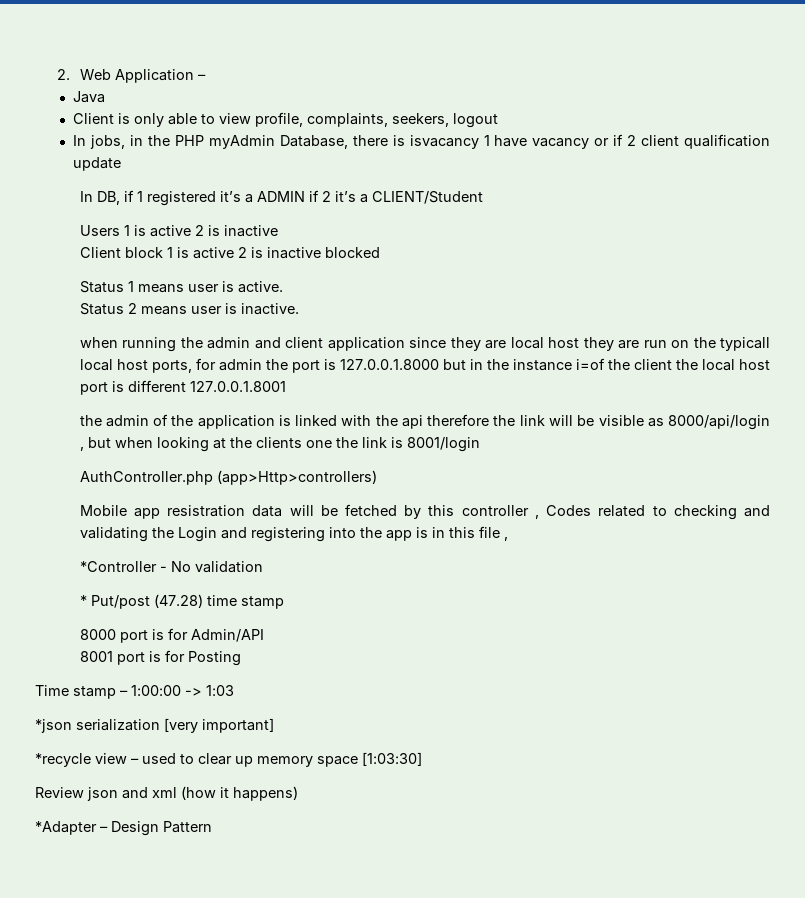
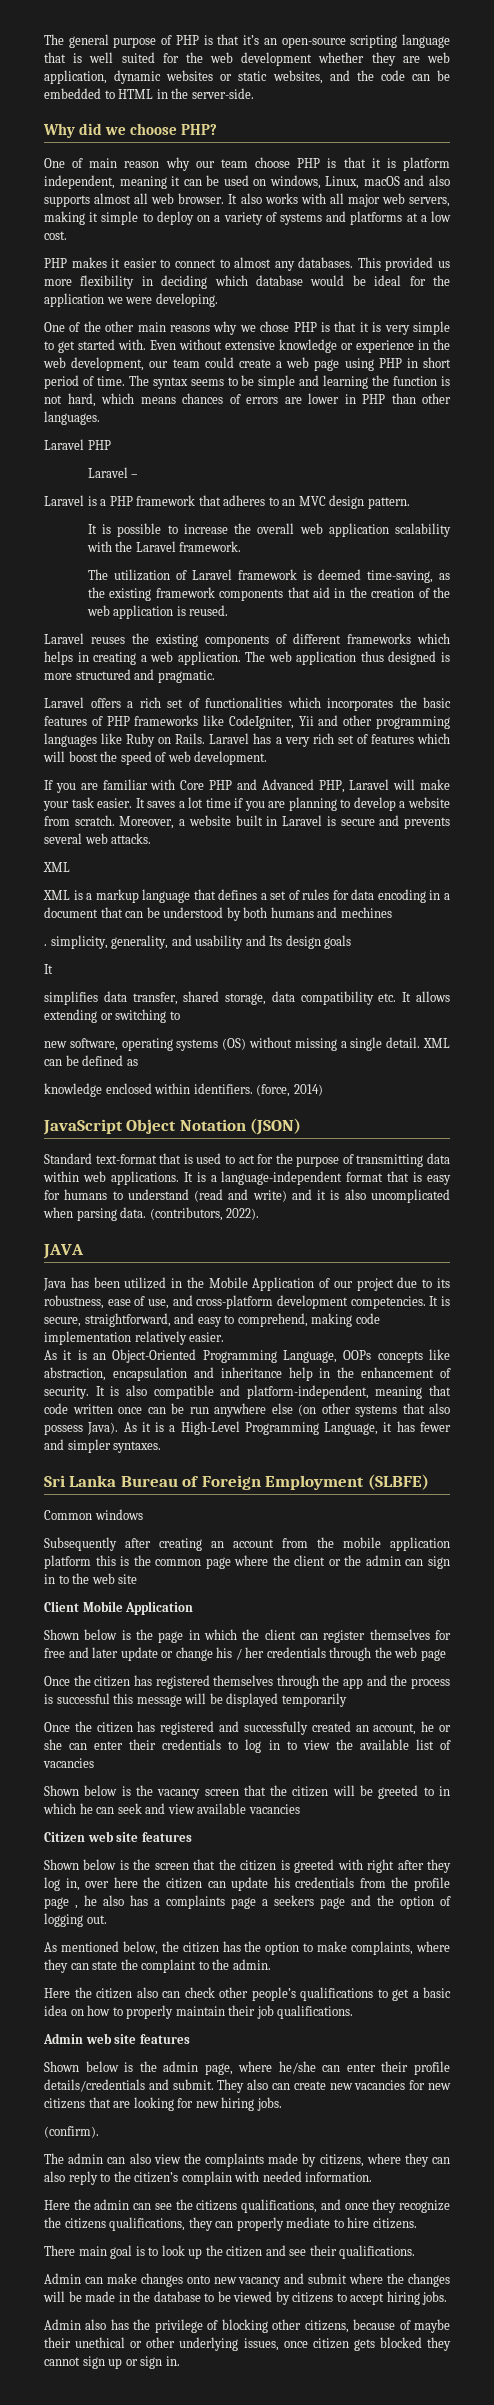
- 2. Web Application –
- Java
- Client is only able to view profile, complaints, seekers, logout
- In jobs, in the PHP myAdmin Database, there is isvacancy 1 have vacancy or if 2 client qualification update
- In DB, if 1 registered it’s a ADMIN if 2 it’s a CLIENT/Student
- Users 1 is active 2 is inactive
- Client block 1 is active 2 is inactive blocked
- Status 1 means user is active.
- Status 2 means user is inactive.
- when running the admin and client application since they are local host they are run on the typicall local host ports, for admin the port is 127.0.0.1.8000 but in the instance i=of the client the local host port is different 127.0.0.1.8001
- the admin of the application is linked with the api therefore the link will be visible as 8000/api/login , but when looking at the clients one the link is 8001/login
- AuthController.php (app>Http>controllers)
- Mobile app resistration data will be fetched by this controller , Codes related to checking and validating the Login and registering into the app is in this file ,
- *Controller - No validation
- * Put/post (47.28) time stamp
- 8000 port is for Admin/API
- 8001 port is for Posting
- Time stamp – 1:00:00 -> 1:03
- *json serialization [very important]
- *recycle view – used to clear up memory space [1:03:30]
- Review json and xml (how it happens)
- *Adapter – Design Pattern
+ The general purpose of PHP is that it’s an open-source scripting language that is well suited for the web development whether they are web application, dynamic websites or static websites, and the code can be embedded to HTML in the server-side.
+ Why did we choose PHP?
+ One of main reason why our team choose PHP is that it is platform independent, meaning it can be used on windows, Linux, macOS and also supports almost all web browser. It also works with all major web servers, making it simple to deploy on a variety of systems and platforms at a low cost.
+ PHP makes it easier to connect to almost any databases. This provided us more flexibility in deciding which database would be ideal for the application we were developing.
+ One of the other main reasons why we chose PHP is that it is very simple to get started with. Even without extensive knowledge or experience in the web development, our team could create a web page using PHP in short period of time. The syntax seems to be simple and learning the function is not hard, which means chances of errors are lower in PHP than other languages.
+ Laravel PHP
+ Laravel –
+ Laravel is a PHP framework that adheres to an MVC design pattern.
+ It is possible to increase the overall web application scalability with the Laravel framework.
+ The utilization of Laravel framework is deemed time-saving, as the existing framework components that aid in the creation of the web application is reused.
+ Laravel reuses the existing components of different frameworks which helps in creating a web application. The web application thus designed is more structured and pragmatic.
+ Laravel offers a rich set of functionalities which incorporates the basic features of PHP frameworks like CodeIgniter, Yii and other programming languages like Ruby on Rails. Laravel has a very rich set of features which will boost the speed of web development.
+ If you are familiar with Core PHP and Advanced PHP, Laravel will make your task easier. It saves a lot time if you are planning to develop a website from scratch. Moreover, a website built in Laravel is secure and prevents several web attacks.
+ XML
+ XML is a markup language that defines a set of rules for data encoding in a document that can be understood by both humans and mechines
+ . simplicity, generality, and usability and Its design goals
+ It
+ simplifies data transfer, shared storage, data compatibility etc. It allows extending or switching to
+ new software, operating systems (OS) without missing a single detail. XML can be defined as
+ knowledge enclosed within identifiers. (force, 2014)
+ JavaScript Object Notation (JSON)
+ Standard text-format that is used to act for the purpose of transmitting data within web applications. It is a language-independent format that is easy for humans to understand (read and write) and it is also uncomplicated when parsing data. (contributors, 2022).
+ JAVA
+ Java has been utilized in the Mobile Application of our project due to its robustness, ease of use, and cross-platform development competencies. It is secure, straightforward, and easy to comprehend, making code implementation relatively easier.
+ As it is an Object-Oriented Programming Language, OOPs concepts like abstraction, encapsulation and inheritance help in the enhancement of security. It is also compatible and platform-independent, meaning that code written once can be run anywhere else (on other systems that also possess Java). As it is a High-Level Programming Language, it has fewer and simpler syntaxes.
+ Sri Lanka Bureau of Foreign Employment (SLBFE)
+ Common windows
+ Subsequently after creating an account from the mobile application platform this is the common page where the client or the admin can sign in to the web site
+ Client Mobile Application
+ Shown below is the page in which the client can register themselves for free and later update or change his / her credentials through the web page
+ Once the citizen has registered themselves through the app and the process is successful this message will be displayed temporarily
+ Once the citizen has registered and successfully created an account, he or she can enter their credentials to log in to view the available list of vacancies
+ Shown below is the vacancy screen that the citizen will be greeted to in which he can seek and view available vacancies
+ Citizen web site features
+ Shown below is the screen that the citizen is greeted with right after they log in, over here the citizen can update his credentials from the profile page , he also has a complaints page a seekers page and the option of logging out.
+ As mentioned below, the citizen has the option to make complaints, where they can state the complaint to the admin.
+ Here the citizen also can check other people’s qualifications to get a basic idea on how to properly maintain their job qualifications.
+ Admin web site features
+ Shown below is the admin page, where he/she can enter their profile details/credentials and submit. They also can create new vacancies for new citizens that are looking for new hiring jobs.
+ (confirm).
+ The admin can also view the complaints made by citizens, where they can also reply to the citizen’s complain with needed information.
+ Here the admin can see the citizens qualifications, and once they recognize the citizens qualifications, they can properly mediate to hire citizens.
+ There main goal is to look up the citizen and see their qualifications.
+ Admin can make changes onto new vacancy and submit where the changes will be made in the database to be viewed by citizens to accept hiring jobs.
+ Admin also has the privilege of blocking other citizens, because of maybe their unethical or other underlying issues, once citizen gets blocked they cannot sign up or sign in.

